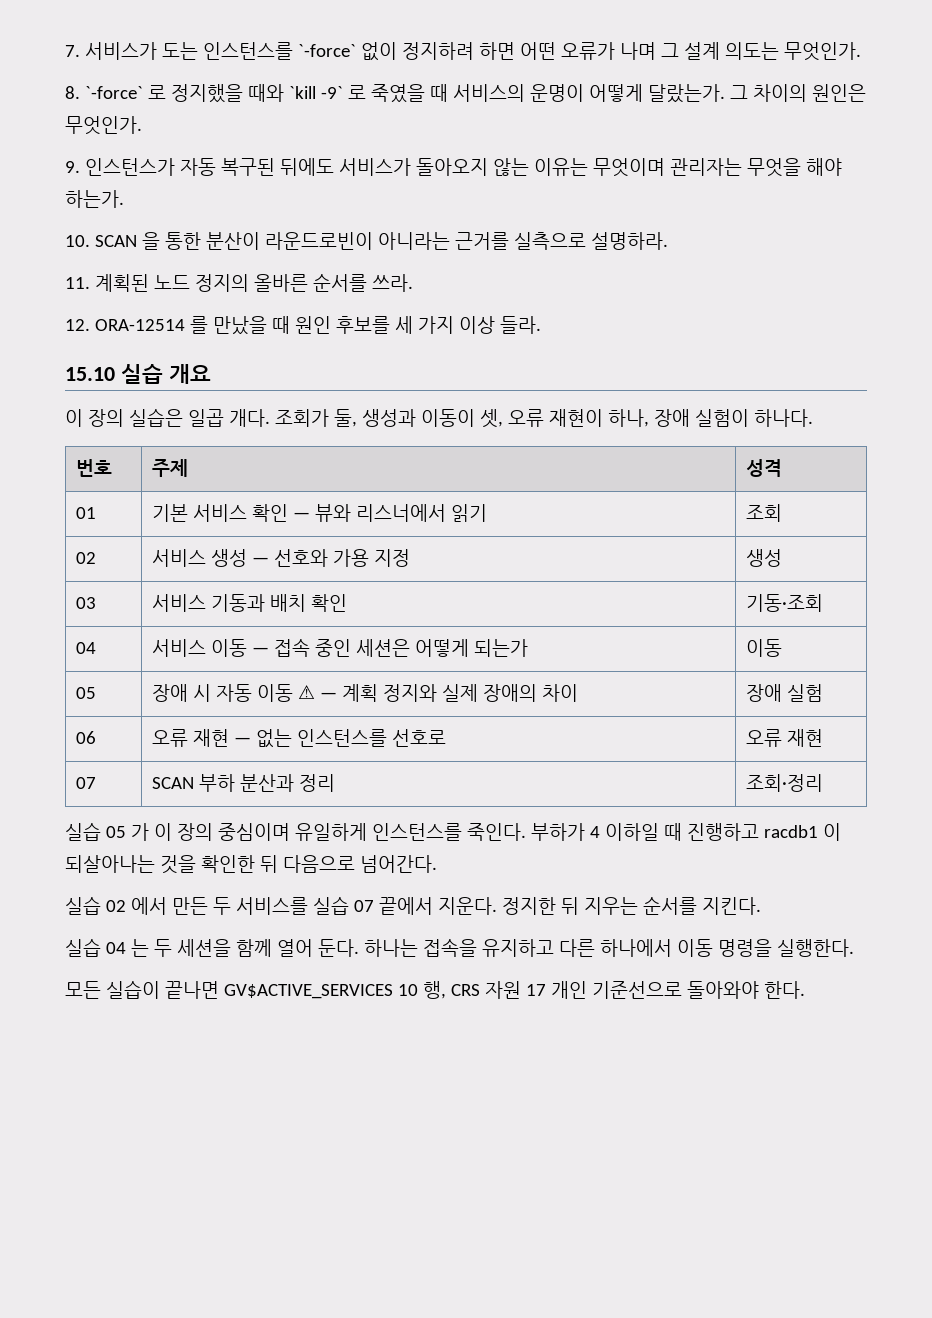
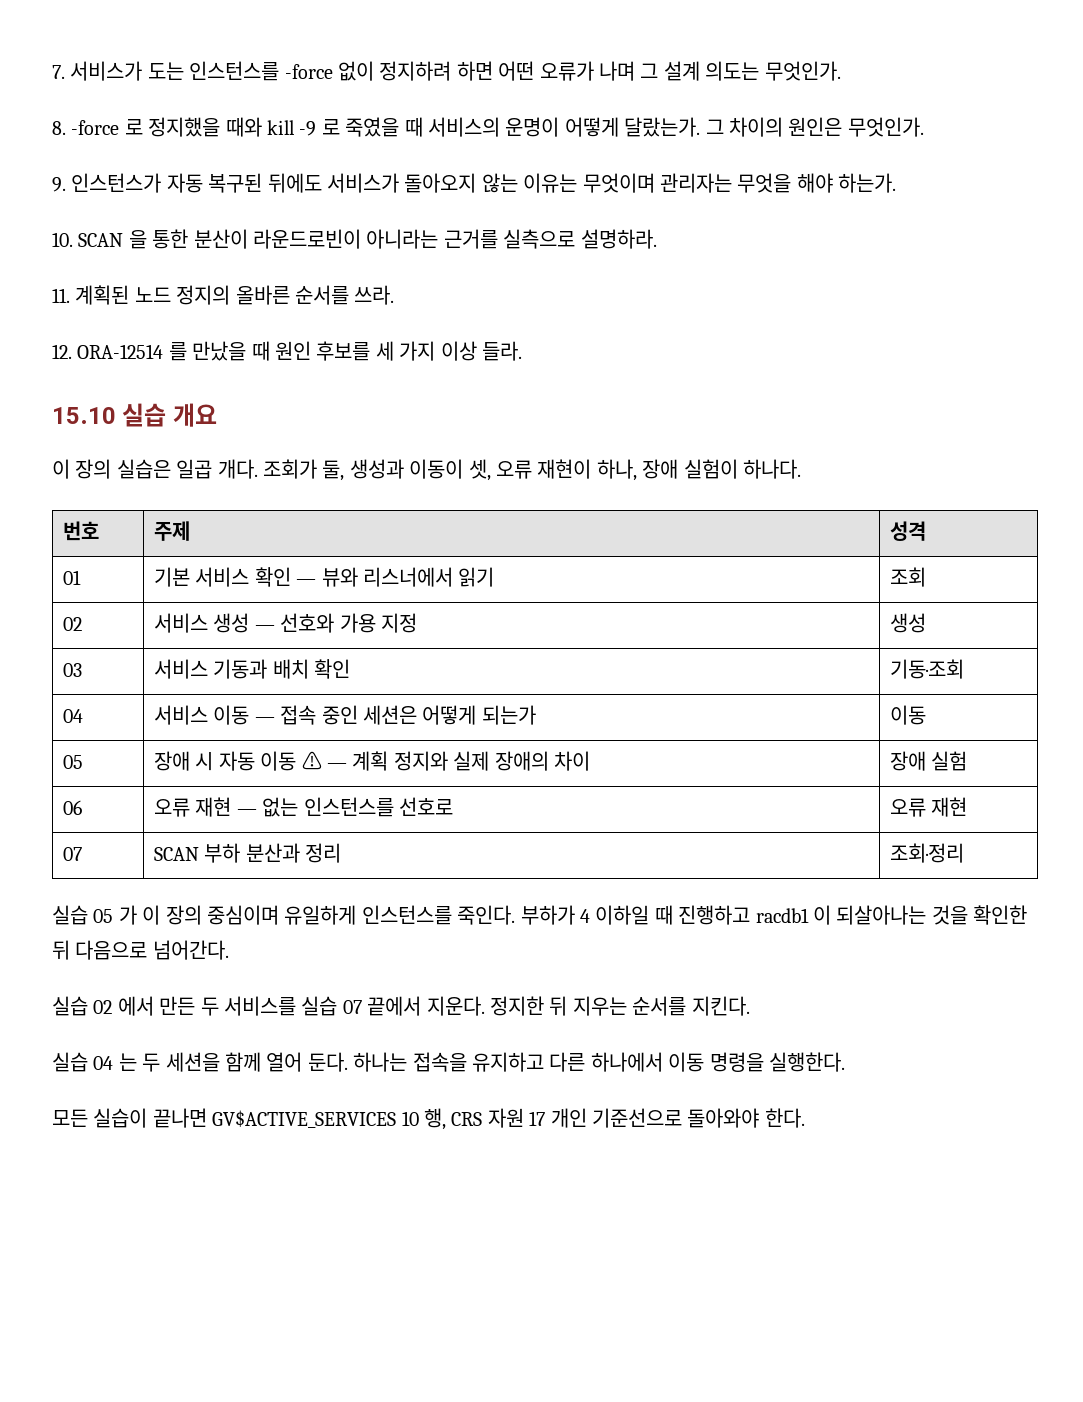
- 7. 서비스가 도는 인스턴스를 `-force` 없이 정지하려 하면 어떤 오류가 나며 그 설계 의도는 무엇인가.
+ 7. 서비스가 도는 인스턴스를 -force 없이 정지하려 하면 어떤 오류가 나며 그 설계 의도는 무엇인가.
- 8. `-force` 로 정지했을 때와 `kill -9` 로 죽였을 때 서비스의 운명이 어떻게 달랐는가.
+ 8. -force 로 정지했을 때와 kill -9 로 죽였을 때 서비스의 운명이 어떻게 달랐는가.

